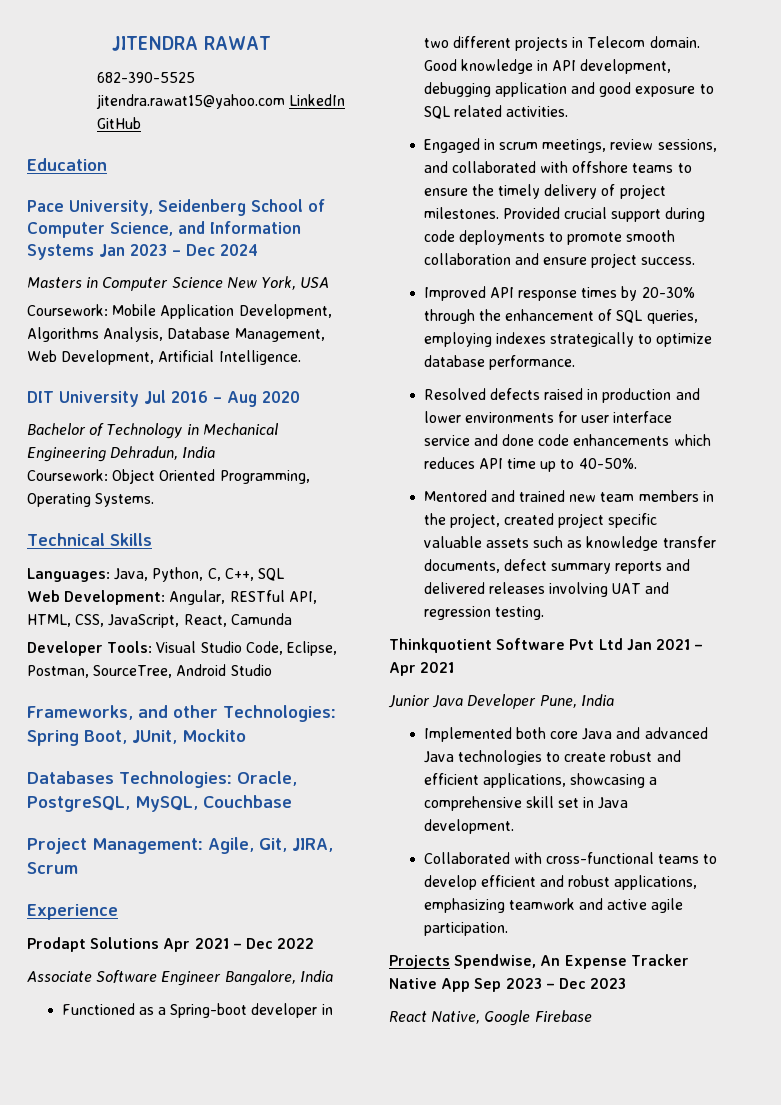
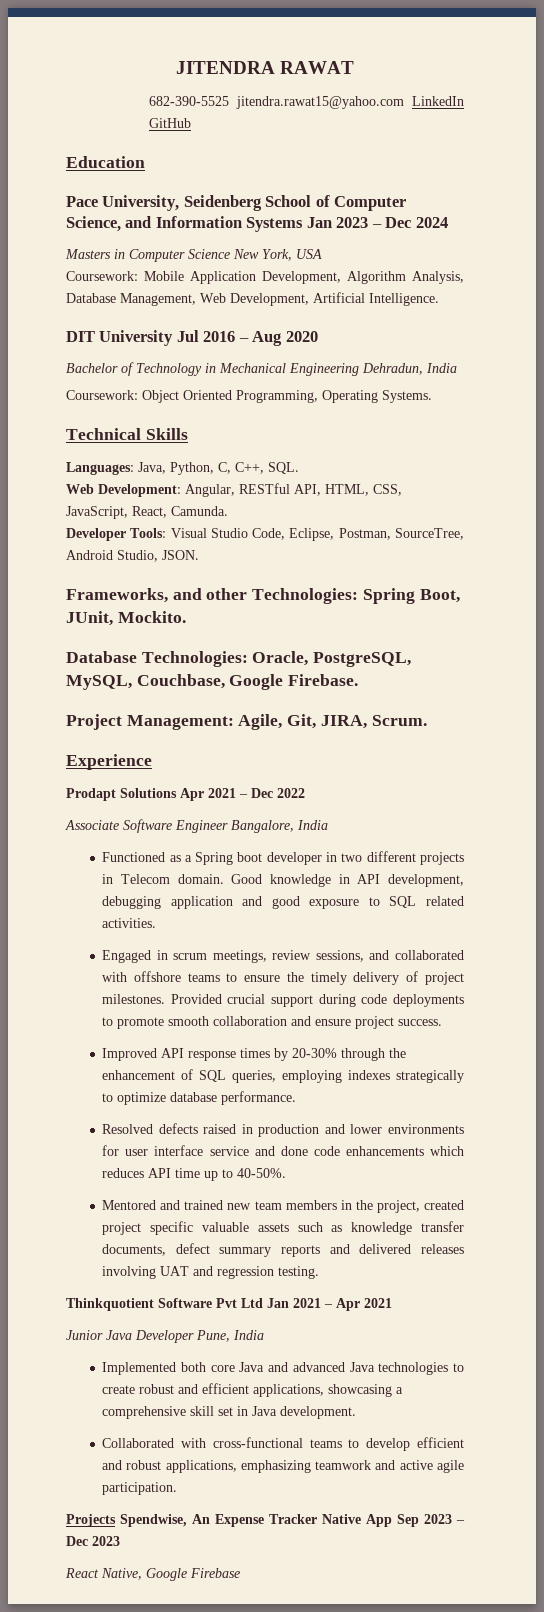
- Coursework: Mobile Application Development, Algorithms Analysis, Database Management, Web Development, Artificial Intelligence.
+ Coursework: Mobile Application Development, Algorithm Analysis, Database Management, Web Development, Artificial Intelligence.
- Languages: Java, Python, C, C++, SQL
+ Languages: Java, Python, C, C++, SQL.
- Web Development: Angular, RESTful API, HTML, CSS, JavaScript, React, Camunda
+ Web Development: Angular, RESTful API, HTML, CSS, JavaScript, React, Camunda.
- Developer Tools: Visual Studio Code, Eclipse, Postman, SourceTree, Android Studio
+ Developer Tools: Visual Studio Code, Eclipse, Postman, SourceTree, Android Studio, JSON.
- Frameworks, and other Technologies: Spring Boot, JUnit, Mockito
- Databases Technologies: Oracle, PostgreSQL, MySQL, Couchbase
+ Frameworks, and other Technologies: Spring Boot, JUnit, Mockito.
+ Database Technologies: Oracle, PostgreSQL, MySQL, Couchbase, Google Firebase.
- Project Management: Agile, Git, JIRA, Scrum
+ Project Management: Agile, Git, JIRA, Scrum.
- Functioned as a Spring-boot developer in two different projects in Telecom domain.
+ Functioned as a Spring boot developer in two different projects in Telecom domain.

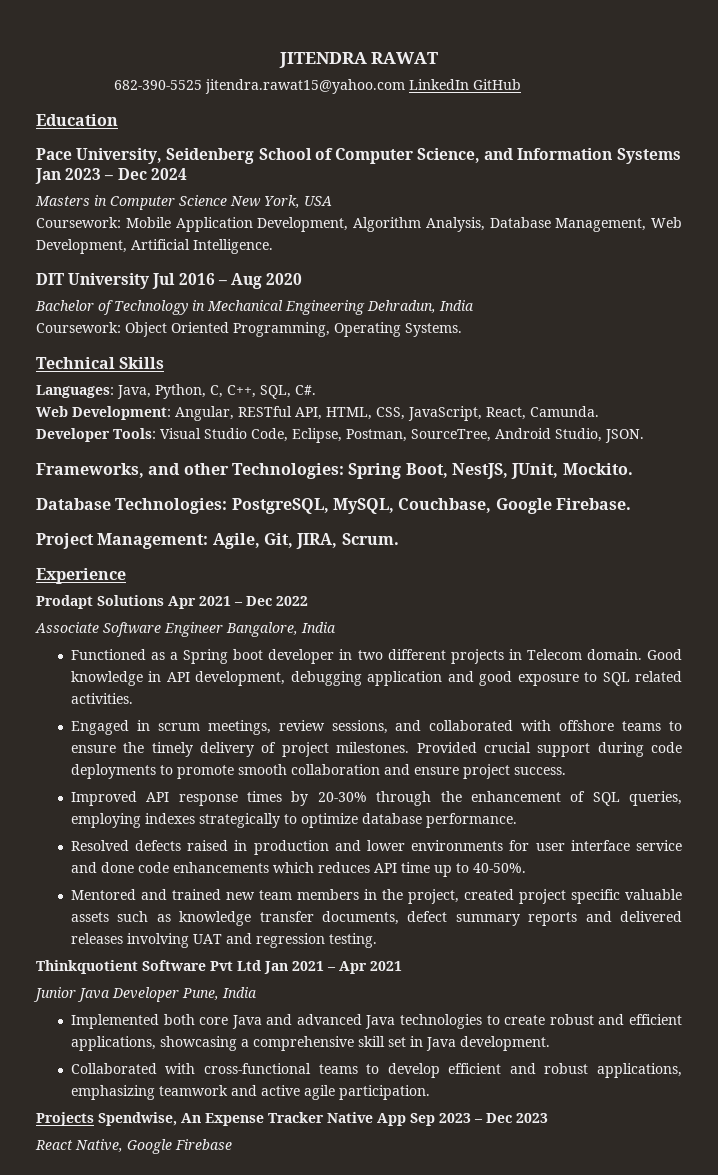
- Languages: Java, Python, C, C++, SQL.
+ Languages: Java, Python, C, C++, SQL, C#.
- Frameworks, and other Technologies: Spring Boot, JUnit, Mockito.
+ Frameworks, and other Technologies: Spring Boot, NestJS, JUnit, Mockito.
- Database Technologies: Oracle, PostgreSQL, MySQL, Couchbase, Google Firebase.
+ Database Technologies: PostgreSQL, MySQL, Couchbase, Google Firebase.

